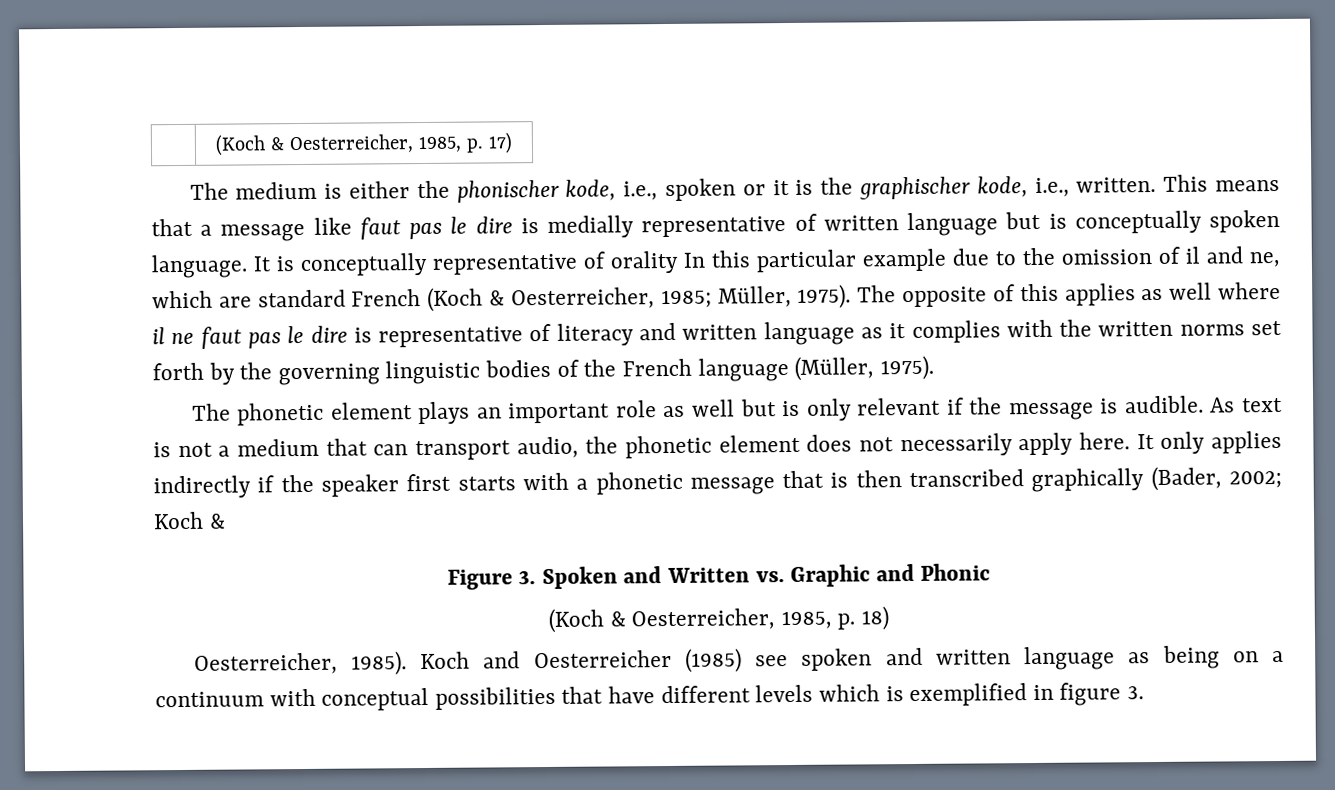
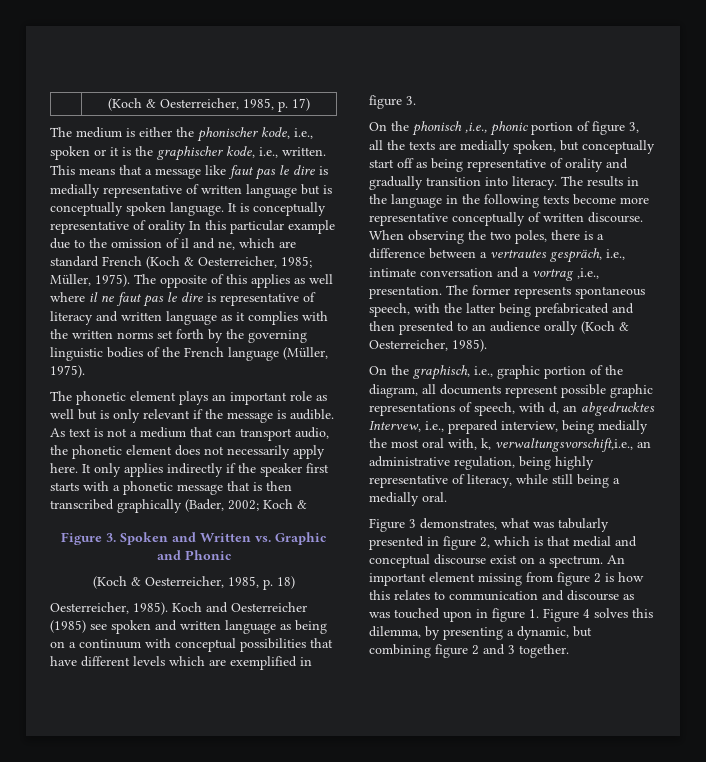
- Koch and Oesterreicher (1985) see spoken and written language as being on a continuum with conceptual possibilities that have different levels which is exemplified in figure 3.
+ Koch and Oesterreicher (1985) see spoken and written language as being on a continuum with conceptual possibilities that have different levels which are exemplified in figure 3.
+ On the phonisch ,i.e., phonic portion of figure 3, all the texts are medially spoken, but conceptually start off as being representative of orality and gradually transition into literacy. The results in the language in the following texts become more representative conceptually of written discourse. When observing the two poles, there is a difference between a vertrautes gespräch, i.e., intimate conversation and a vortrag ,i.e., presentation. The former represents spontaneous speech, with the latter being prefabricated and then presented to an audience orally (Koch & Oesterreicher, 1985).
+ On the graphisch, i.e., graphic portion of the diagram, all documents represent possible graphic representations of speech, with d, an abgedrucktes Intervew, i.e., prepared interview, being medially the most oral with, k, verwaltungsvorschift,i.e., an administrative regulation, being highly representative of literacy, while still being a medially oral.
+ Figure 3 demonstrates, what was tabularly presented in figure 2, which is that medial and conceptual discourse exist on a spectrum. An important element missing from figure 2 is how this relates to communication and discourse as was touched upon in figure 1. Figure 4 solves this dilemma, by presenting a dynamic, but combining figure 2 and 3 together.

